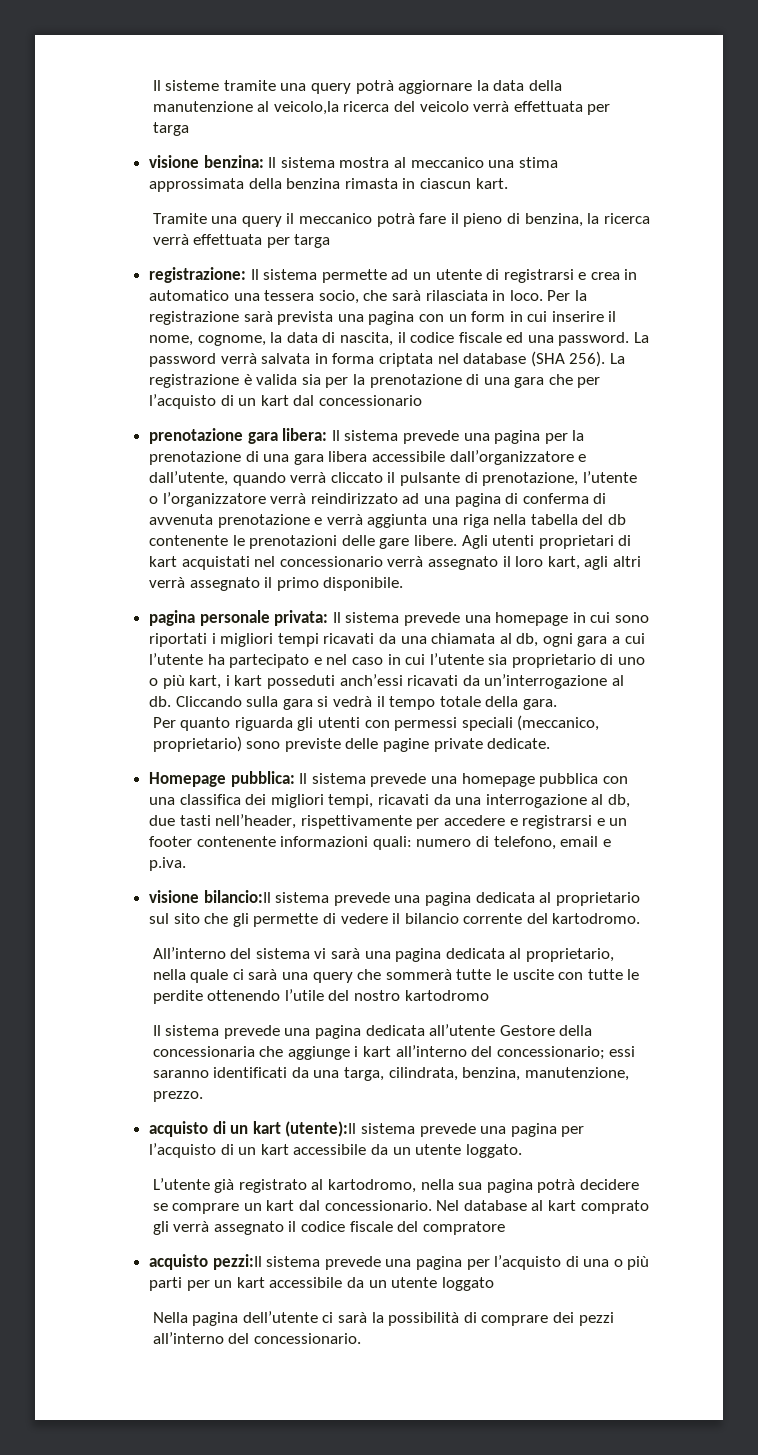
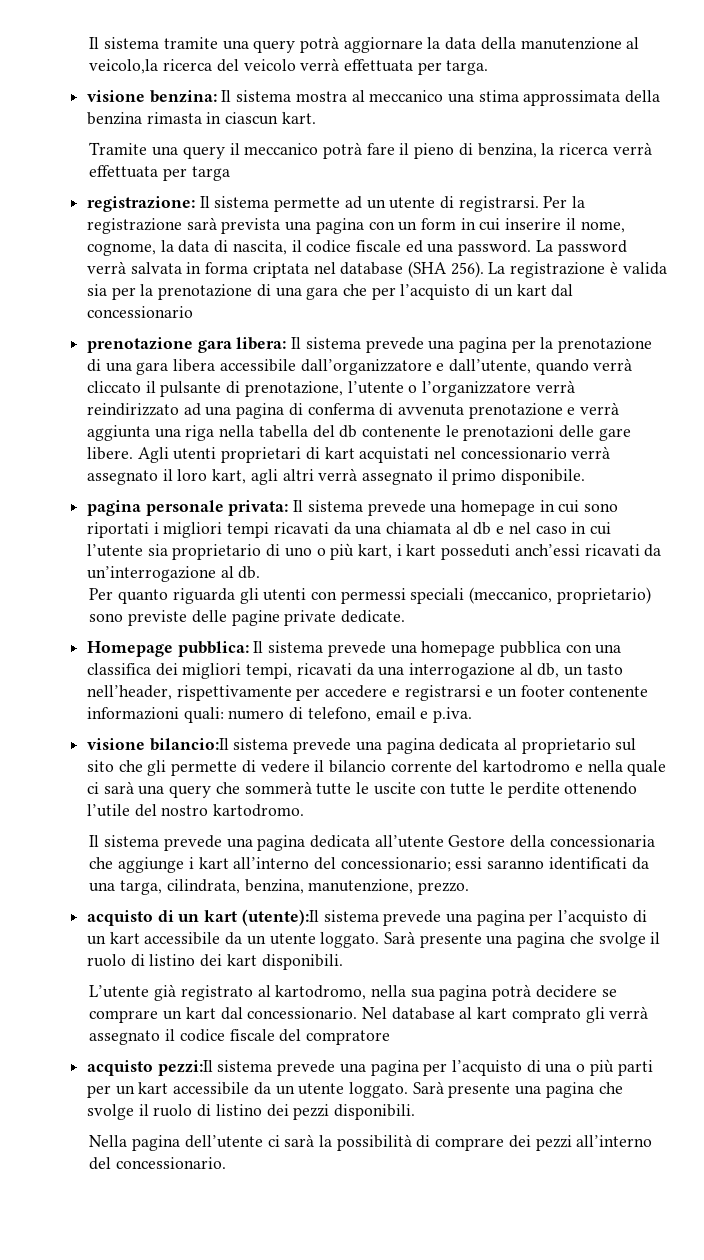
- Il sisteme tramite una query potrà aggiornare la data della manutenzione al veicolo,la ricerca del veicolo verrà effettuata per targa
+ Il sistema tramite una query potrà aggiornare la data della manutenzione al veicolo,la ricerca del veicolo verrà effettuata per targa.
- registrazione: Il sistema permette ad un utente di registrarsi e crea in automatico una tessera socio, che sarà rilasciata in loco.
+ registrazione: Il sistema permette ad un utente di registrarsi.
- pagina personale privata: Il sistema prevede una homepage in cui sono riportati i migliori tempi ricavati da una chiamata al db, ogni gara a cui l’utente ha partecipato e nel caso in cui l’utente sia proprietario di uno o più kart, i kart posseduti anch’essi ricavati da un’interrogazione al db. Cliccando sulla gara si vedrà il tempo totale della gara.
+ pagina personale privata: Il sistema prevede una homepage in cui sono riportati i migliori tempi ricavati da una chiamata al db e nel caso in cui l’utente sia proprietario di uno o più kart, i kart posseduti anch’essi ricavati da un’interrogazione al db.
- Homepage pubblica: Il sistema prevede una homepage pubblica con una classifica dei migliori tempi, ricavati da una interrogazione al db, due tasti nell’header, rispettivamente per accedere e registrarsi e un footer contenente informazioni quali: numero di telefono, email e p.iva.
+ Homepage pubblica: Il sistema prevede una homepage pubblica con una classifica dei migliori tempi, ricavati da una interrogazione al db, un tasto nell’header, rispettivamente per accedere e registrarsi e un footer contenente informazioni quali: numero di telefono, email e p.iva.
- visione bilancio:Il sistema prevede una pagina dedicata al proprietario sul sito che gli permette di vedere il bilancio corrente del kartodromo.
- All’interno del sistema vi sarà una pagina dedicata al proprietario, nella quale ci sarà una query che sommerà tutte le uscite con tutte le perdite ottenendo l’utile del nostro kartodromo
+ visione bilancio:Il sistema prevede una pagina dedicata al proprietario sul sito che gli permette di vedere il bilancio corrente del kartodromo e nella quale ci sarà una query che sommerà tutte le uscite con tutte le perdite ottenendo l’utile del nostro kartodromo.
+ Sarà presente una pagina che svolge il ruolo di listino dei kart disponibili.
- acquisto pezzi:Il sistema prevede una pagina per l’acquisto di una o più parti per un kart accessibile da un utente loggato
+ acquisto pezzi:Il sistema prevede una pagina per l’acquisto di una o più parti per un kart accessibile da un utente loggato. Sarà presente una pagina che svolge il ruolo di listino dei pezzi disponibili.

